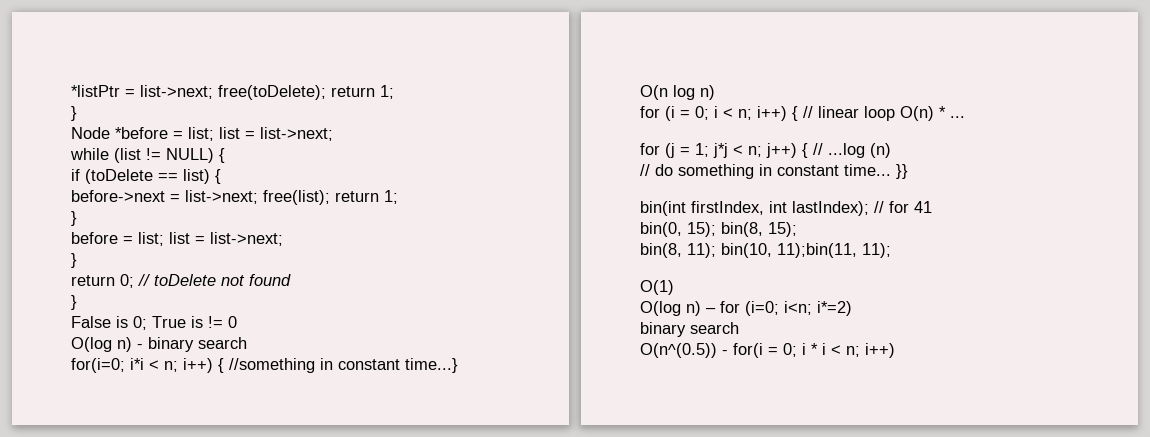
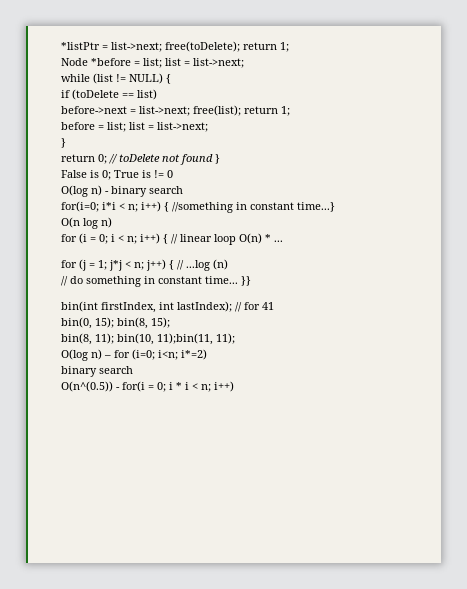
  *listPtr = list->next; free(toDelete); return 1;
- }
- if (toDelete == list) {
+ if (toDelete == list)
  before->next = list->next; free(list); return 1;
- }
- return 0; // toDelete not found
- }
+ return 0; // toDelete not found }
- O(1)

